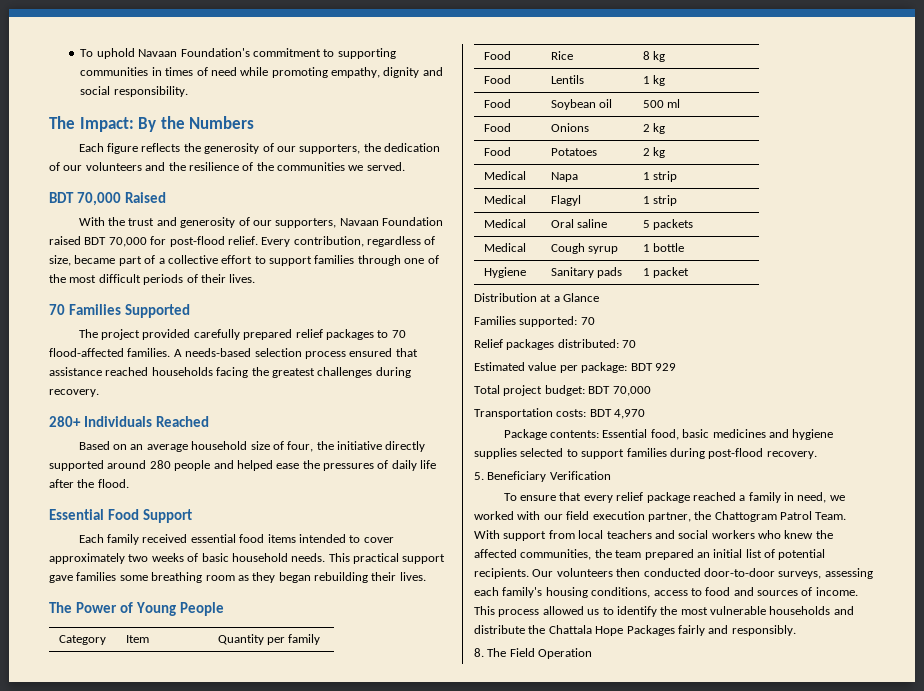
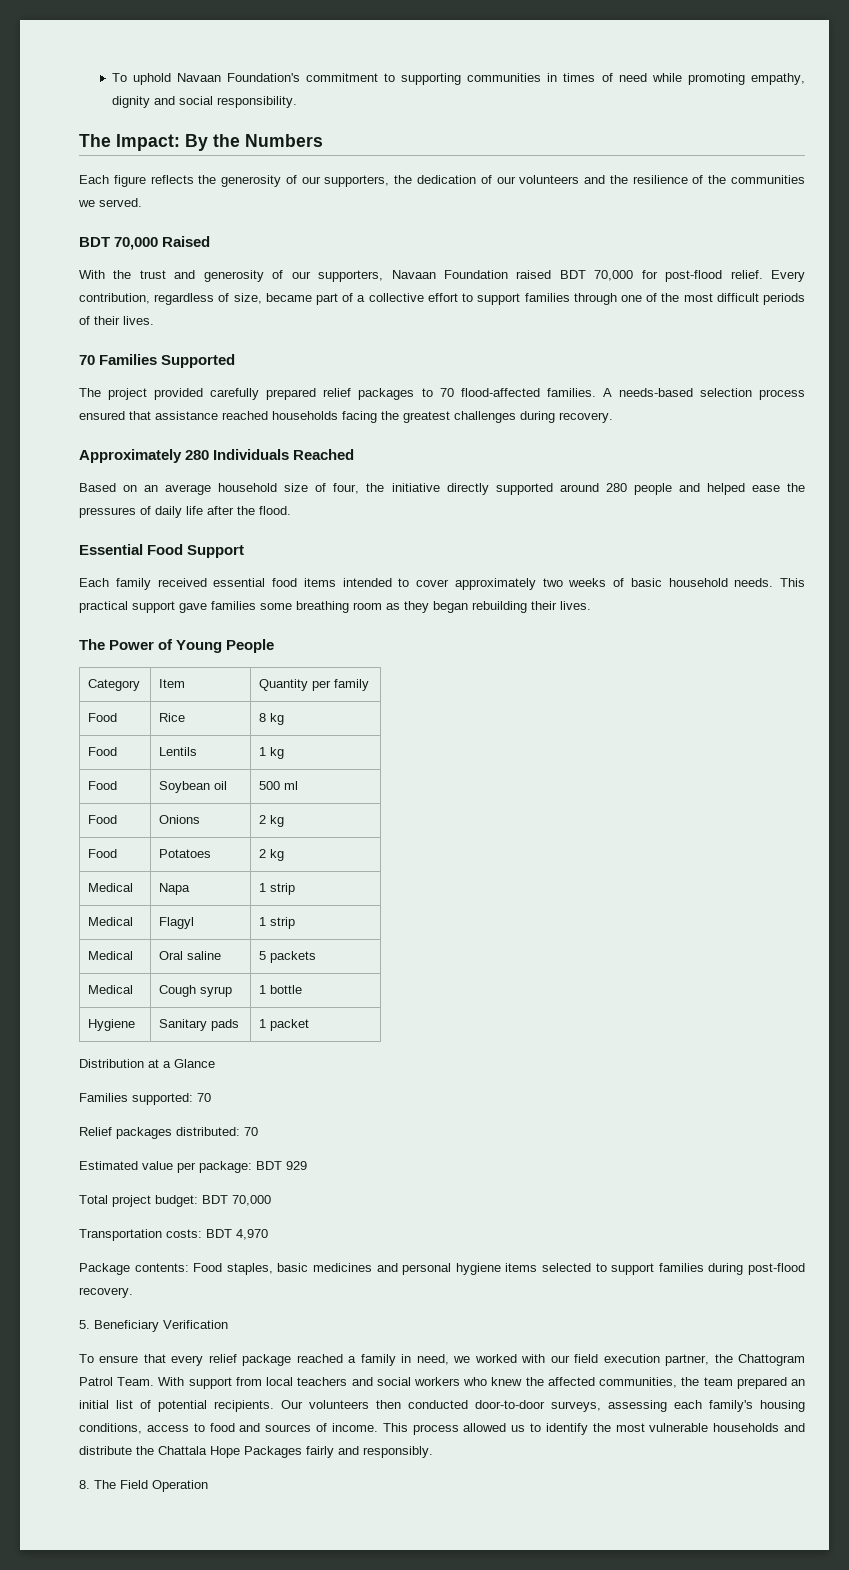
- 280+ Individuals Reached
+ Approximately 280 Individuals Reached
- Package contents: Essential food, basic medicines and hygiene supplies selected to support families during post-flood recovery.
+ Package contents: Food staples, basic medicines and personal hygiene items selected to support families during post-flood recovery.

